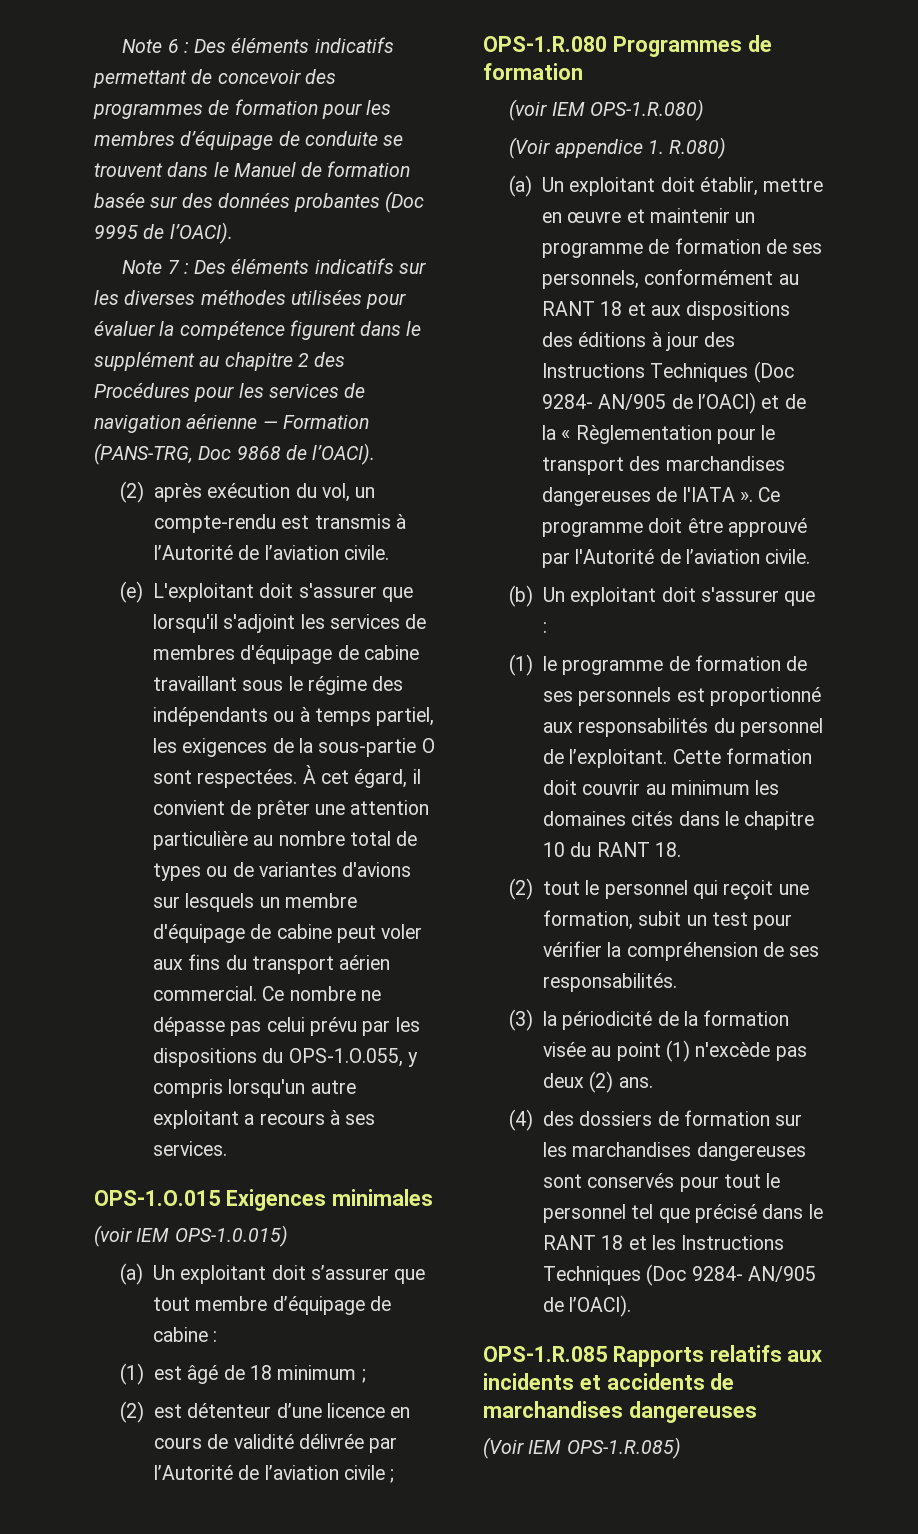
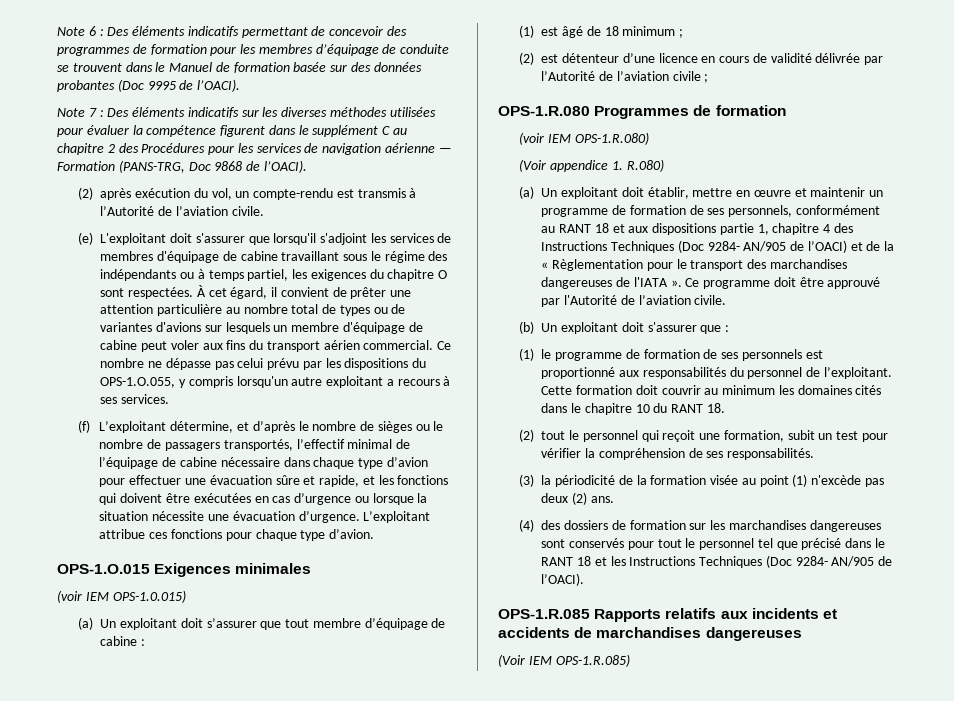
- Note 7 : Des éléments indicatifs sur les diverses méthodes utilisées pour évaluer la compétence figurent dans le supplément au chapitre 2 des Procédures pour les services de navigation aérienne — Formation (PANS-TRG, Doc 9868 de l’OACI).
+ Note 7 : Des éléments indicatifs sur les diverses méthodes utilisées pour évaluer la compétence figurent dans le supplément C au chapitre 2 des Procédures pour les services de navigation aérienne — Formation (PANS-TRG, Doc 9868 de l’OACI).
- (e) L'exploitant doit s'assurer que lorsqu'il s'adjoint les services de membres d'équipage de cabine travaillant sous le régime des indépendants ou à temps partiel, les exigences de la sous-partie O sont respectées.
+ (e) L'exploitant doit s'assurer que lorsqu'il s'adjoint les services de membres d'équipage de cabine travaillant sous le régime des indépendants ou à temps partiel, les exigences du chapitre O sont respectées.
+ (f) L’exploitant détermine, et d’après le nombre de sièges ou le nombre de passagers transportés, l’effectif minimal de l’équipage de cabine nécessaire dans chaque type d’avion pour effectuer une évacuation sûre et rapide, et les fonctions qui doivent être exécutées en cas d’urgence ou lorsque la situation nécessite une évacuation d’urgence. L’exploitant attribue ces fonctions pour chaque type d’avion.
- (a) Un exploitant doit établir, mettre en œuvre et maintenir un programme de formation de ses personnels, conformément au RANT 18 et aux dispositions des éditions à jour des Instructions Techniques (Doc 9284- AN/905 de l’OACI) et de la « Règlementation pour le transport des marchandises dangereuses de l'IATA ».
+ (a) Un exploitant doit établir, mettre en œuvre et maintenir un programme de formation de ses personnels, conformément au RANT 18 et aux dispositions partie 1, chapitre 4 des Instructions Techniques (Doc 9284- AN/905 de l’OACI) et de la « Règlementation pour le transport des marchandises dangereuses de l'IATA ».

